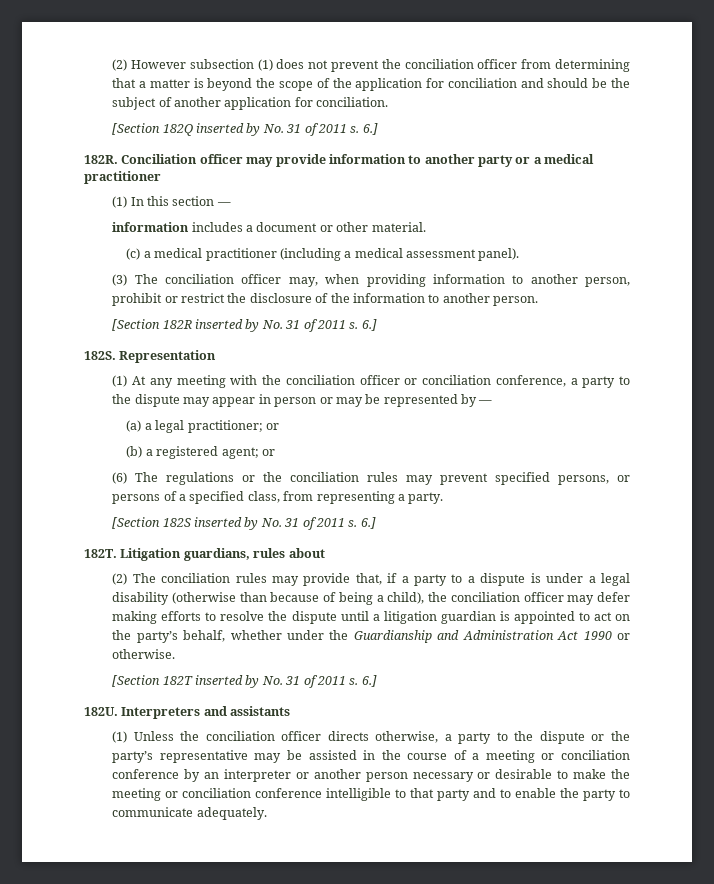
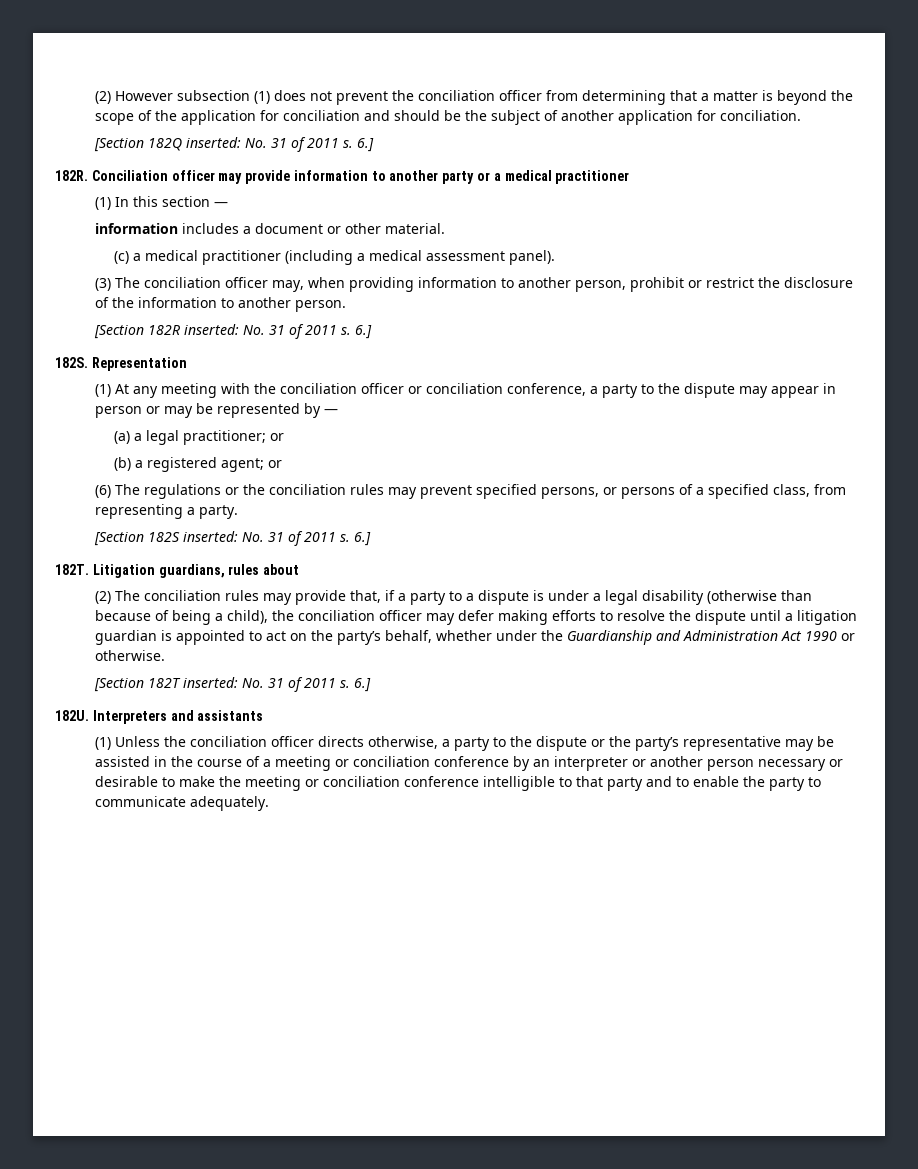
- [Section 182Q inserted by No. 31 of 2011 s.
+ [Section 182Q inserted: No. 31 of 2011 s.
- [Section 182R inserted by No. 31 of 2011 s.
+ [Section 182R inserted: No. 31 of 2011 s.
- [Section 182S inserted by No. 31 of 2011 s.
+ [Section 182S inserted: No. 31 of 2011 s.
- [Section 182T inserted by No. 31 of 2011 s.
+ [Section 182T inserted: No. 31 of 2011 s.

